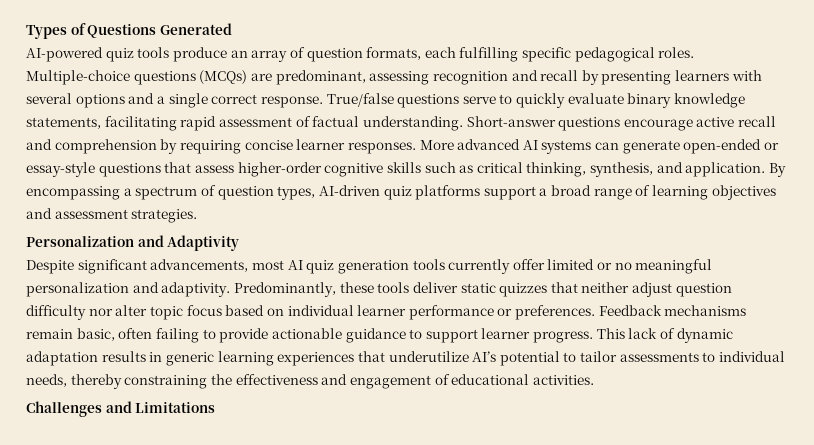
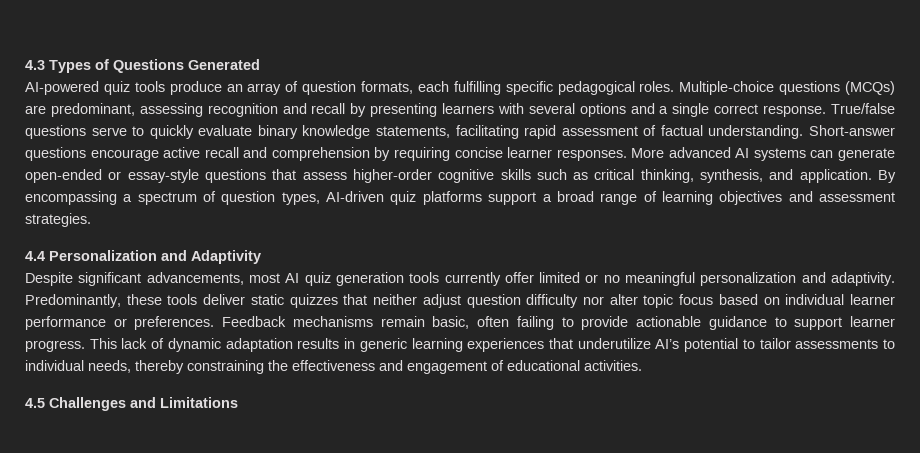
- Types of Questions Generated
+ 4.3 Types of Questions Generated
- Personalization and Adaptivity
+ 4.4 Personalization and Adaptivity
- Challenges and Limitations
+ 4.5 Challenges and Limitations

